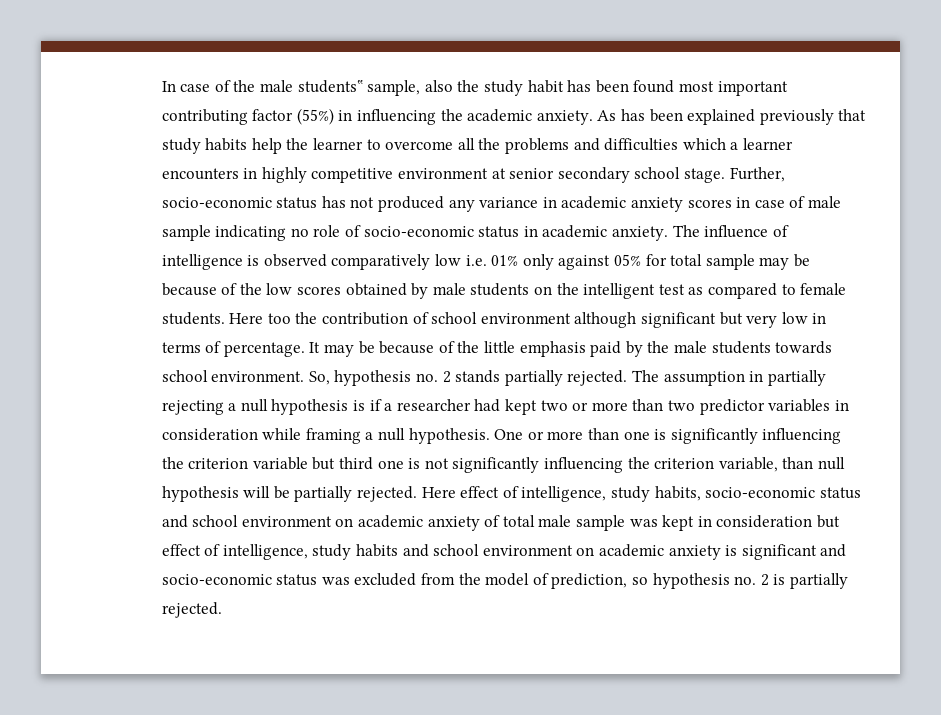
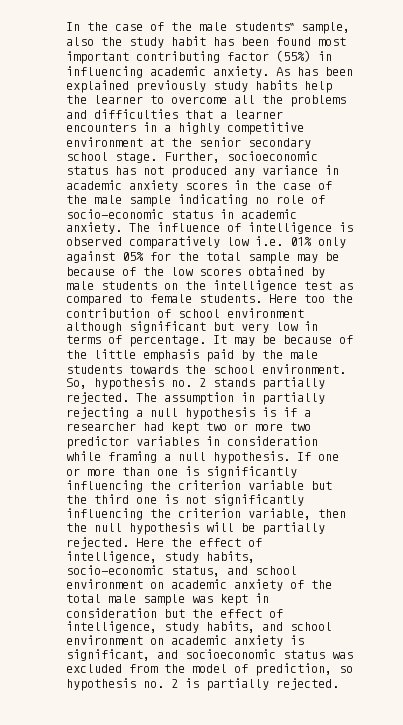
- In case of the male students‟ sample, also the study habit has been found most important contributing factor (55%) in influencing the academic anxiety.
+ In the case of the male students‟ sample, also the study habit has been found most important contributing factor (55%) in influencing academic anxiety.
- As has been explained previously that study habits help the learner to overcome all the problems and difficulties which a learner encounters in highly competitive environment at senior secondary school stage.
+ As has been explained previously study habits help the learner to overcome all the problems and difficulties that a learner encounters in a highly competitive environment at the senior secondary school stage.
- Further, socio-economic status has not produced any variance in academic anxiety scores in case of male sample indicating no role of socio-economic status in academic anxiety.
+ Further, socioeconomic status has not produced any variance in academic anxiety scores in the case of the male sample indicating no role of socio-economic status in academic anxiety.
- The influence of intelligence is observed comparatively low i.e. 01% only against 05% for total sample may be because of the low scores obtained by male students on the intelligent test as compared to female students.
+ The influence of intelligence is observed comparatively low i.e. 01% only against 05% for the total sample may be because of the low scores obtained by male students on the intelligence test as compared to female students.
- It may be because of the little emphasis paid by the male students towards school environment.
+ It may be because of the little emphasis paid by the male students towards the school environment.
- The assumption in partially rejecting a null hypothesis is if a researcher had kept two or more than two predictor variables in consideration while framing a null hypothesis.
+ The assumption in partially rejecting a null hypothesis is if a researcher had kept two or more two predictor variables in consideration while framing a null hypothesis.
- One or more than one is significantly influencing the criterion variable but third one is not significantly influencing the criterion variable, than null hypothesis will be partially rejected.
+ If one or more than one is significantly influencing the criterion variable but the third one is not significantly influencing the criterion variable, then the null hypothesis will be partially rejected.
- Here effect of intelligence, study habits, socio-economic status and school environment on academic anxiety of total male sample was kept in consideration but effect of intelligence, study habits and school environment on academic anxiety is significant and socio-economic status was excluded from the model of prediction, so hypothesis no. 2 is partially rejected.
+ Here the effect of intelligence, study habits, socio-economic status, and school environment on academic anxiety of the total male sample was kept in consideration but the effect of intelligence, study habits, and school environment on academic anxiety is significant, and socioeconomic status was excluded from the model of prediction, so hypothesis no. 2 is partially rejected.

